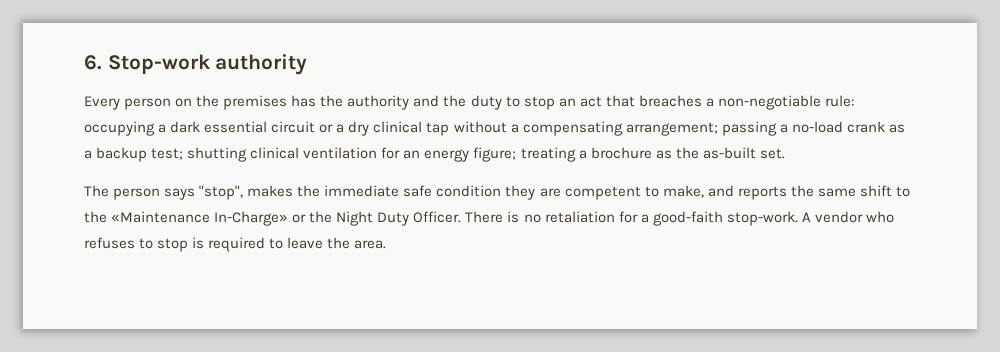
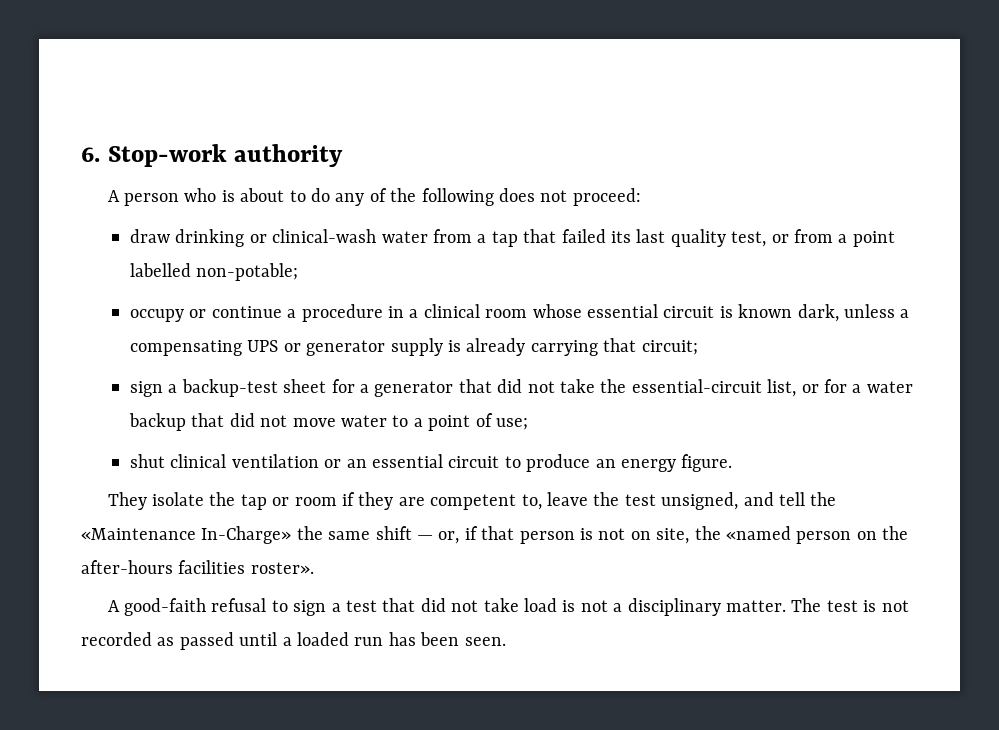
- Every person on the premises has the authority and the duty to stop an act that breaches a non-negotiable rule: occupying a dark essential circuit or a dry clinical tap without a compensating arrangement; passing a no-load crank as a backup test; shutting clinical ventilation for an energy figure; treating a brochure as the as-built set.
- The person says "stop", makes the immediate safe condition they are competent to make, and reports the same shift to the «Maintenance In-Charge» or the Night Duty Officer. There is no retaliation for a good-faith stop-work. A vendor who refuses to stop is required to leave the area.
+ A person who is about to do any of the following does not proceed:
+ draw drinking or clinical-wash water from a tap that failed its last quality test, or from a point labelled non-potable;
+ occupy or continue a procedure in a clinical room whose essential circuit is known dark, unless a compensating UPS or generator supply is already carrying that circuit;
+ sign a backup-test sheet for a generator that did not take the essential-circuit list, or for a water backup that did not move water to a point of use;
+ shut clinical ventilation or an essential circuit to produce an energy figure.
+ They isolate the tap or room if they are competent to, leave the test unsigned, and tell the «Maintenance In-Charge» the same shift — or, if that person is not on site, the «named person on the after-hours facilities roster».
+ A good-faith refusal to sign a test that did not take load is not a disciplinary matter. The test is not recorded as passed until a loaded run has been seen.

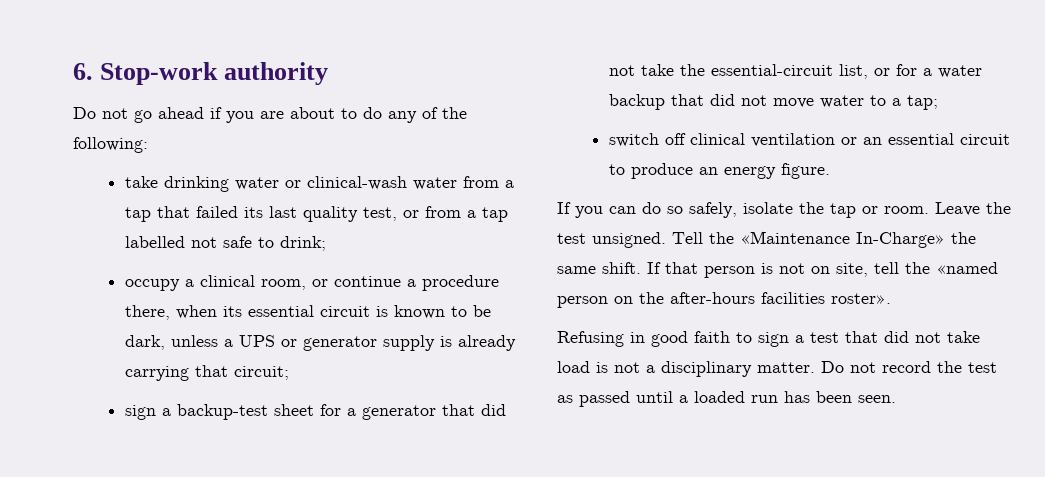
- A person who is about to do any of the following does not proceed:
- draw drinking or clinical-wash water from a tap that failed its last quality test, or from a point labelled non-potable;
- occupy or continue a procedure in a clinical room whose essential circuit is known dark, unless a compensating UPS or generator supply is already carrying that circuit;
+ Do not go ahead if you are about to do any of the following:
+ take drinking water or clinical-wash water from a tap that failed its last quality test, or from a tap labelled not safe to drink;
+ occupy a clinical room, or continue a procedure there, when its essential circuit is known to be dark, unless a UPS or generator supply is already carrying that circuit;
- sign a backup-test sheet for a generator that did not take the essential-circuit list, or for a water backup that did not move water to a point of use;
- shut clinical ventilation or an essential circuit to produce an energy figure.
+ sign a backup-test sheet for a generator that did not take the essential-circuit list, or for a water backup that did not move water to a tap;
+ switch off clinical ventilation or an essential circuit to produce an energy figure.
- They isolate the tap or room if they are competent to, leave the test unsigned, and tell the «Maintenance In-Charge» the same shift — or, if that person is not on site, the «named person on the after-hours facilities roster».
+ If you can do so safely, isolate the tap or room. Leave the test unsigned. Tell the «Maintenance In-Charge» the same shift. If that person is not on site, tell the «named person on the after-hours facilities roster».
- A good-faith refusal to sign a test that did not take load is not a disciplinary matter.
+ Refusing in good faith to sign a test that did not take load is not a disciplinary matter.
- The test is not recorded as passed until a loaded run has been seen.
+ Do not record the test as passed until a loaded run has been seen.

